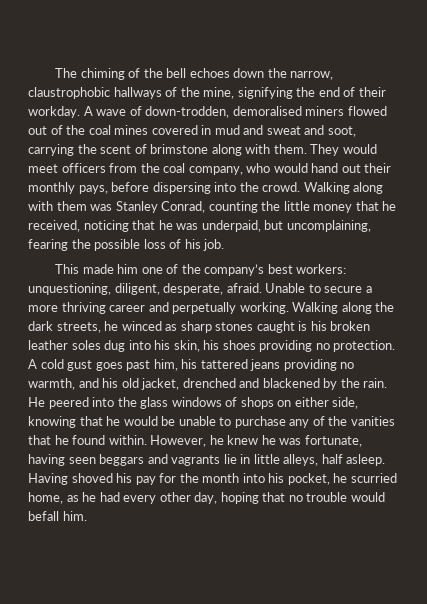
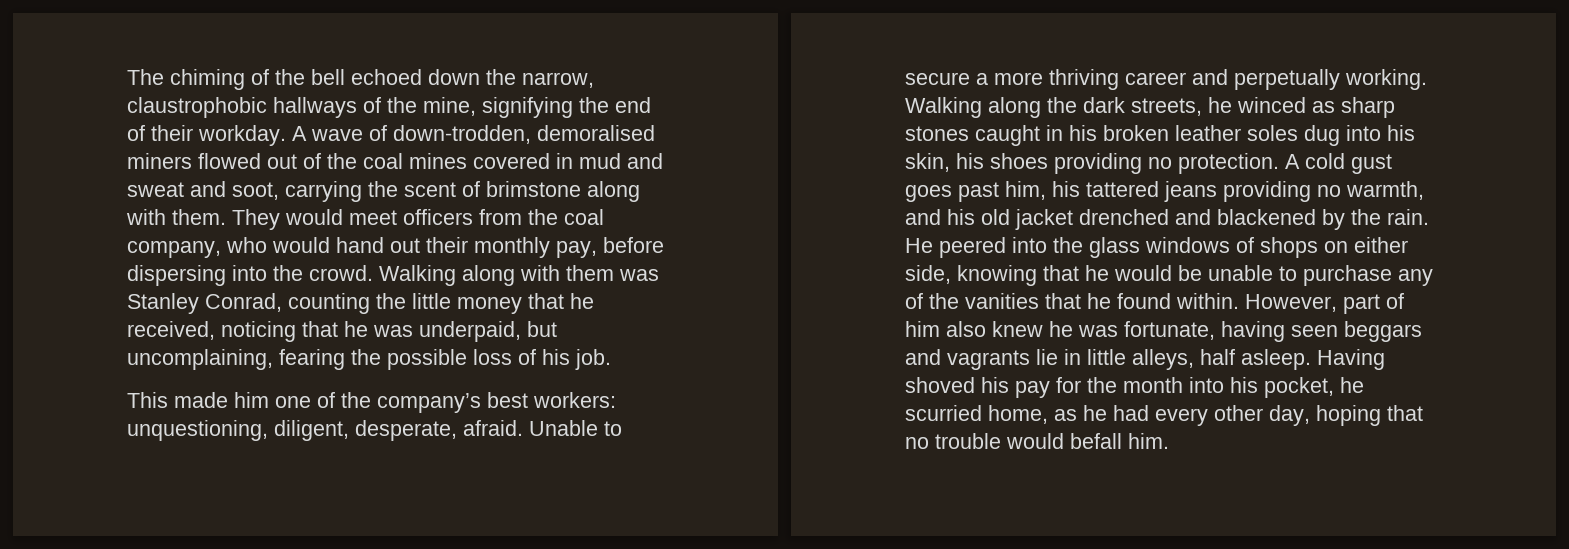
- The chiming of the bell echoes down the narrow, claustrophobic hallways of the mine, signifying the end of their workday.
+ The chiming of the bell echoed down the narrow, claustrophobic hallways of the mine, signifying the end of their workday.
- They would meet officers from the coal company, who would hand out their monthly pays, before dispersing into the crowd.
+ They would meet officers from the coal company, who would hand out their monthly pay, before dispersing into the crowd.
- Walking along the dark streets, he winced as sharp stones caught is his broken leather soles dug into his skin, his shoes providing no protection.
+ Walking along the dark streets, he winced as sharp stones caught in his broken leather soles dug into his skin, his shoes providing no protection.
- A cold gust goes past him, his tattered jeans providing no warmth, and his old jacket, drenched and blackened by the rain.
+ A cold gust goes past him, his tattered jeans providing no warmth, and his old jacket drenched and blackened by the rain.
- However, he knew he was fortunate, having seen beggars and vagrants lie in little alleys, half asleep.
+ However, part of him also knew he was fortunate, having seen beggars and vagrants lie in little alleys, half asleep.

